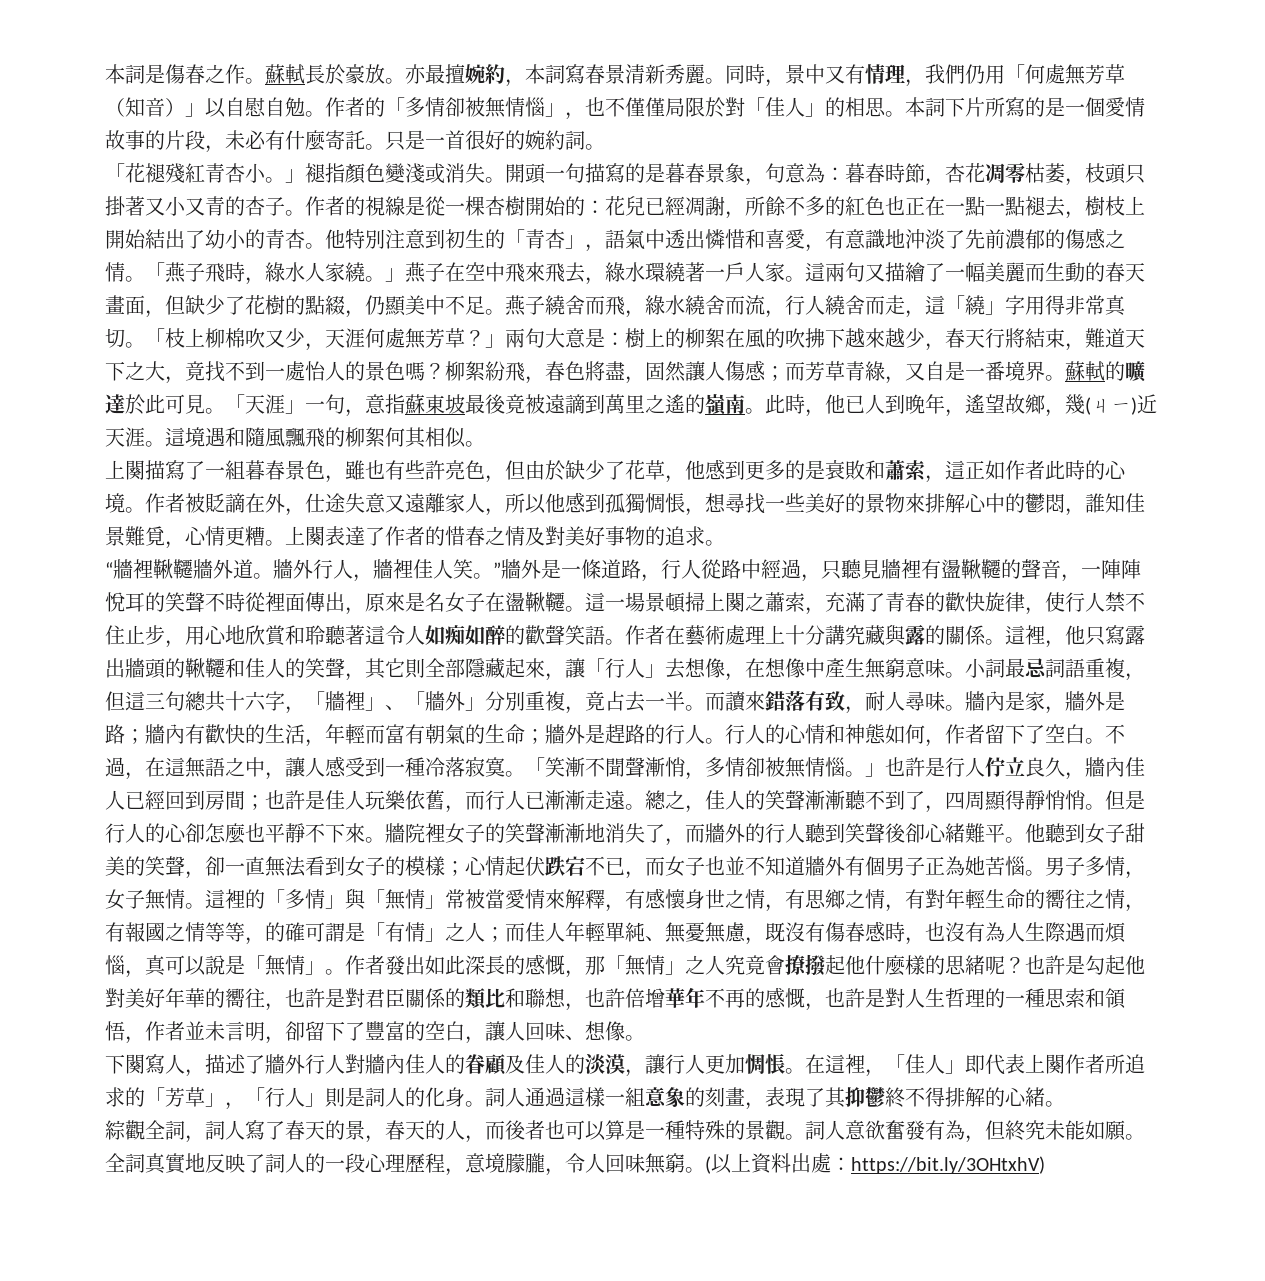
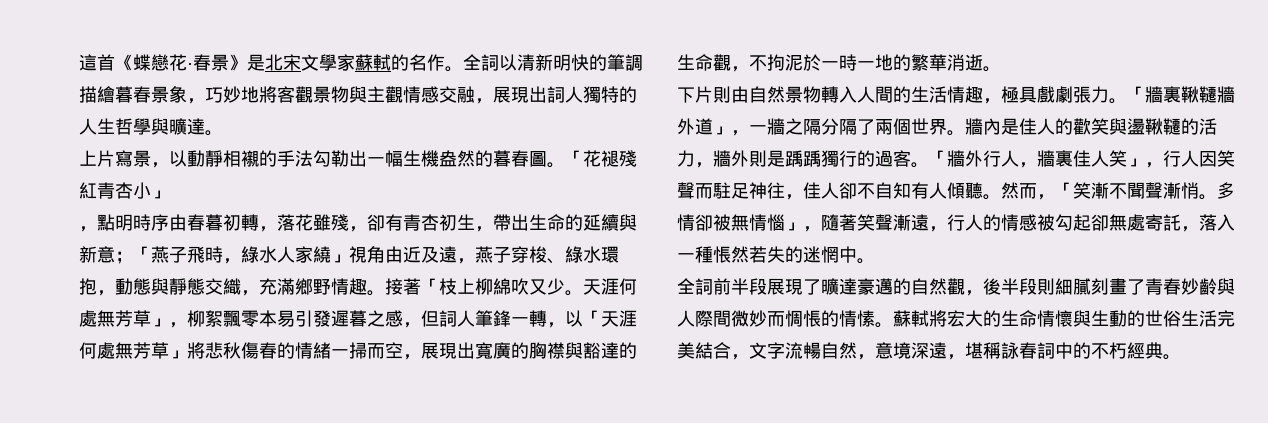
- 本詞是傷春之作。蘇軾長於豪放。亦最擅婉約，本詞寫春景清新秀麗。同時，景中又有情理，我們仍用「何處無芳草（知音）」以自慰自勉。作者的「多情卻被無情惱」，也不僅僅局限於對「佳人」的相思。本詞下片所寫的是一個愛情故事的片段，未必有什麼寄託。只是一首很好的婉約詞。
- 「花褪殘紅青杏小。」褪指顏色變淺或消失。開頭一句描寫的是暮春景象，句意為：暮春時節，杏花凋零枯萎，枝頭只掛著又小又青的杏子。作者的視線是從一棵杏樹開始的：花兒已經凋謝，所餘不多的紅色也正在一點一點褪去，樹枝上開始結出了幼小的青杏。他特別注意到初生的「青杏」，語氣中透出憐惜和喜愛，有意識地沖淡了先前濃郁的傷感之情。「燕子飛時，綠水人家繞。」燕子在空中飛來飛去，綠水環繞著一戶人家。這兩句又描繪了一幅美麗而生動的春天畫面，但缺少了花樹的點綴，仍顯美中不足。燕子繞舍而飛，綠水繞舍而流，行人繞舍而走，這「繞」字用得非常真切。「枝上柳棉吹又少，天涯何處無芳草？」兩句大意是：樹上的柳絮在風的吹拂下越來越少，春天行將結束，難道天下之大，竟找不到一處怡人的景色嗎？柳絮紛飛，春色將盡，固然讓人傷感；而芳草青綠，又自是一番境界。蘇軾的曠達於此可見。「天涯」一句，意指蘇東坡最後竟被遠謫到萬里之遙的嶺南。此時，他已人到晚年，遙望故鄉，幾(ㄐㄧ)近天涯。這境遇和隨風飄飛的柳絮何其相似。
- 上闋描寫了一組暮春景色，雖也有些許亮色，但由於缺少了花草，他感到更多的是衰敗和蕭索，這正如作者此時的心境。作者被貶謫在外，仕途失意又遠離家人，所以他感到孤獨惆悵，想尋找一些美好的景物來排解心中的鬱悶，誰知佳景難覓，心情更糟。上闋表達了作者的惜春之情及對美好事物的追求。
- “牆裡鞦韆牆外道。牆外行人，牆裡佳人笑。”牆外是一條道路，行人從路中經過，只聽見牆裡有盪鞦韆的聲音，一陣陣悅耳的笑聲不時從裡面傳出，原來是名女子在盪鞦韆。這一場景頓掃上闋之蕭索，充滿了青春的歡快旋律，使行人禁不住止步，用心地欣賞和聆聽著這令人如痴如醉的歡聲笑語。作者在藝術處理上十分講究藏與露的關係。這裡，他只寫露出牆頭的鞦韆和佳人的笑聲，其它則全部隱藏起來，讓「行人」去想像，在想像中產生無窮意味。小詞最忌詞語重複，但這三句總共十六字，「牆裡」、「牆外」分別重複，竟占去一半。而讀來錯落有致，耐人尋味。牆內是家，牆外是路；牆內有歡快的生活，年輕而富有朝氣的生命；牆外是趕路的行人。行人的心情和神態如何，作者留下了空白。不過，在這無語之中，讓人感受到一種冷落寂寞。「笑漸不聞聲漸悄，多情卻被無情惱。」也許是行人佇立良久，牆內佳人已經回到房間；也許是佳人玩樂依舊，而行人已漸漸走遠。總之，佳人的笑聲漸漸聽不到了，四周顯得靜悄悄。但是行人的心卻怎麼也平靜不下來。牆院裡女子的笑聲漸漸地消失了，而牆外的行人聽到笑聲後卻心緒難平。他聽到女子甜美的笑聲，卻一直無法看到女子的模樣；心情起伏跌宕不已，而女子也並不知道牆外有個男子正為她苦惱。男子多情，女子無情。這裡的「多情」與「無情」常被當愛情來解釋，有感懷身世之情，有思鄉之情，有對年輕生命的嚮往之情，有報國之情等等，的確可謂是「有情」之人；而佳人年輕單純、無憂無慮，既沒有傷春感時，也沒有為人生際遇而煩惱，真可以說是「無情」。作者發出如此深長的感慨，那「無情」之人究竟會撩撥起他什麼樣的思緒呢？也許是勾起他對美好年華的嚮往，也許是對君臣關係的類比和聯想，也許倍增華年不再的感慨，也許是對人生哲理的一種思索和領悟，作者並未言明，卻留下了豐富的空白，讓人回味、想像。
- 下闋寫人，描述了牆外行人對牆內佳人的眷顧及佳人的淡漠，讓行人更加惆悵。在這裡，「佳人」即代表上闋作者所追求的「芳草」，「行人」則是詞人的化身。詞人通過這樣一組意象的刻畫，表現了其抑鬱終不得排解的心緒。
- 綜觀全詞，詞人寫了春天的景，春天的人，而後者也可以算是一種特殊的景觀。詞人意欲奮發有為，但終究未能如願。全詞真實地反映了詞人的一段心理歷程，意境朦朧，令人回味無窮。(以上資料出處：https://bit.ly/3OHtxhV)
+ 這首《蝶戀花·春景》是北宋文學家蘇軾的名作。全詞以清新明快的筆調描繪暮春景象，巧妙地將客觀景物與主觀情感交融，展現出詞人獨特的人生哲學與曠達。
+ 上片寫景，以動靜相襯的手法勾勒出一幅生機盎然的暮春圖。「花褪殘紅青杏小」
+ ，點明時序由春暮初轉，落花雖殘，卻有青杏初生，帶出生命的延續與新意；「燕子飛時，綠水人家繞」視角由近及遠，燕子穿梭、綠水環抱，動態與靜態交織，充滿鄉野情趣。接著「枝上柳綿吹又少。天涯何處無芳草」，柳絮飄零本易引發遲暮之感，但詞人筆鋒一轉，以「天涯何處無芳草」將悲秋傷春的情緒一掃而空，展現出寬廣的胸襟與豁達的生命觀，不拘泥於一時一地的繁華消逝。
+ 下片則由自然景物轉入人間的生活情趣，極具戲劇張力。「牆裏鞦韆牆外道」，一牆之隔分隔了兩個世界。牆內是佳人的歡笑與盪鞦韆的活力，牆外則是踽踽獨行的過客。「牆外行人，牆裏佳人笑」，行人因笑聲而駐足神往，佳人卻不自知有人傾聽。然而，「笑漸不聞聲漸悄。多情卻被無情惱」，隨著笑聲漸遠，行人的情感被勾起卻無處寄託，落入一種悵然若失的迷惘中。
+ 全詞前半段展現了曠達豪邁的自然觀，後半段則細膩刻畫了青春妙齡與人際間微妙而惆悵的情愫。蘇軾將宏大的生命情懷與生動的世俗生活完美結合，文字流暢自然，意境深遠，堪稱詠春詞中的不朽經典。

